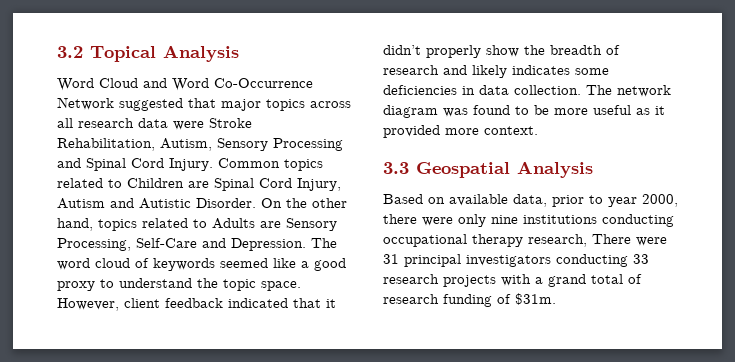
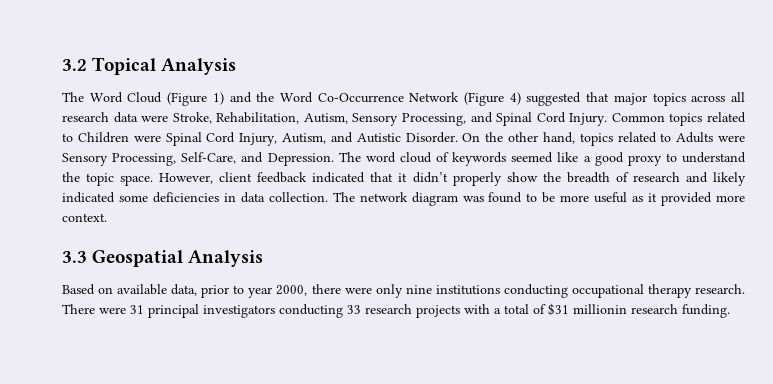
- Word Cloud and Word Co-Occurrence Network suggested that major topics across all research data were Stroke Rehabilitation, Autism, Sensory Processing and Spinal Cord Injury.
+ The Word Cloud (Figure 1) and the Word Co-Occurrence Network (Figure 4) suggested that major topics across all research data were Stroke, Rehabilitation, Autism, Sensory Processing, and Spinal Cord Injury.
- Common topics related to Children are Spinal Cord Injury, Autism and Autistic Disorder.
+ Common topics related to Children were Spinal Cord Injury, Autism, and Autistic Disorder.
- On the other hand, topics related to Adults are Sensory Processing, Self-Care and Depression.
+ On the other hand, topics related to Adults were Sensory Processing, Self-Care, and Depression.
- However, client feedback indicated that it didn’t properly show the breadth of research and likely indicates some deficiencies in data collection.
+ However, client feedback indicated that it didn’t properly show the breadth of research and likely indicated some deficiencies in data collection.
- Based on available data, prior to year 2000, there were only nine institutions conducting occupational therapy research, There were 31 principal investigators conducting 33 research projects with a grand total of research funding of $31m.
+ Based on available data, prior to year 2000, there were only nine institutions conducting occupational therapy research. There were 31 principal investigators conducting 33 research projects with a total of $31 millionin research funding.

